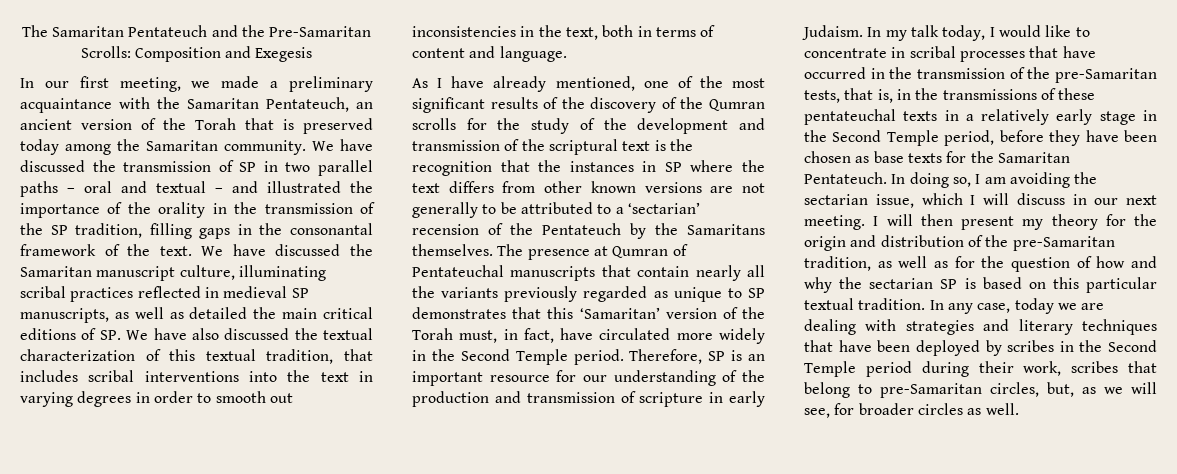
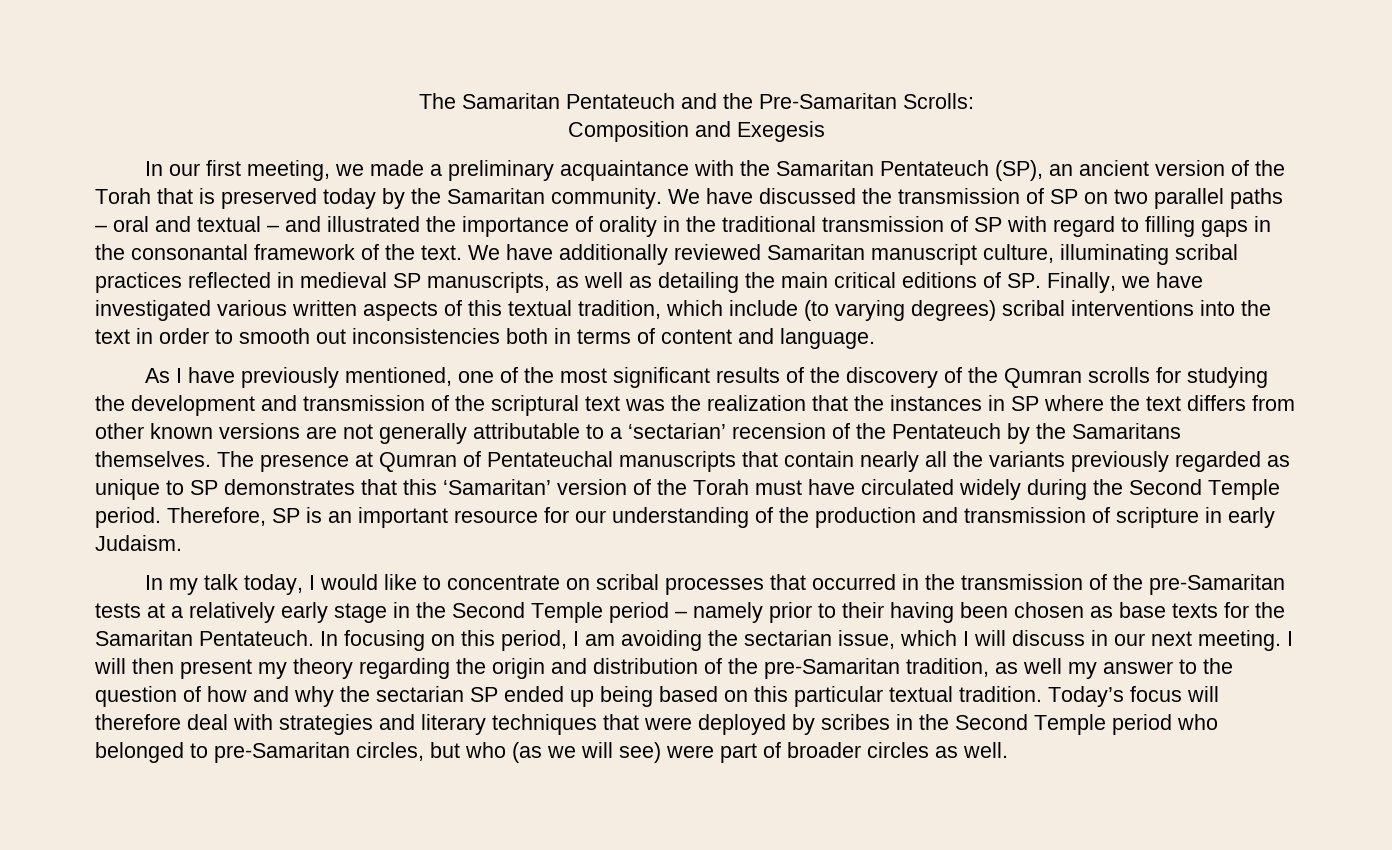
- The Samaritan Pentateuch and the Pre-Samaritan Scrolls: Composition and Exegesis
+ The Samaritan Pentateuch and the Pre-Samaritan Scrolls:
+ Composition and Exegesis
- In our first meeting, we made a preliminary acquaintance with the Samaritan Pentateuch, an ancient version of the Torah that is preserved today among the Samaritan community.
+ In our first meeting, we made a preliminary acquaintance with the Samaritan Pentateuch (SP), an ancient version of the Torah that is preserved today by the Samaritan community.
- We have discussed the transmission of SP in two parallel paths – oral and textual – and illustrated the importance of the orality in the transmission of the SP tradition, filling gaps in the consonantal framework of the text.
+ We have discussed the transmission of SP on two parallel paths – oral and textual – and illustrated the importance of orality in the traditional transmission of SP with regard to filling gaps in the consonantal framework of the text.
- We have discussed the Samaritan manuscript culture, illuminating scribal practices reflected in medieval SP manuscripts, as well as detailed the main critical editions of SP. We have also discussed the textual characterization of this textual tradition, that includes scribal interventions into the text in varying degrees in order to smooth out inconsistencies in the text, both in terms of content and language.
+ We have additionally reviewed Samaritan manuscript culture, illuminating scribal practices reflected in medieval SP manuscripts, as well as detailing the main critical editions of SP. Finally, we have investigated various written aspects of this textual tradition, which include (to varying degrees) scribal interventions into the text in order to smooth out inconsistencies both in terms of content and language.
- As I have already mentioned, one of the most significant results of the discovery of the Qumran scrolls for the study of the development and transmission of the scriptural text is the recognition that the instances in SP where the text differs from other known versions are not generally to be attributed to a ‘sectarian’ recension of the Pentateuch by the Samaritans themselves.
+ As I have previously mentioned, one of the most significant results of the discovery of the Qumran scrolls for studying the development and transmission of the scriptural text was the realization that the instances in SP where the text differs from other known versions are not generally attributable to a ‘sectarian’ recension of the Pentateuch by the Samaritans themselves.
- The presence at Qumran of Pentateuchal manuscripts that contain nearly all the variants previously regarded as unique to SP demonstrates that this ‘Samaritan’ version of the Torah must, in fact, have circulated more widely in the Second Temple period.
+ The presence at Qumran of Pentateuchal manuscripts that contain nearly all the variants previously regarded as unique to SP demonstrates that this ‘Samaritan’ version of the Torah must have circulated widely during the Second Temple period.
- Therefore, SP is an important resource for our understanding of the production and transmission of scripture in early Judaism. In my talk today, I would like to concentrate in scribal processes that have occurred in the transmission of the pre-Samaritan tests, that is, in the transmissions of these pentateuchal texts in a relatively early stage in the Second Temple period, before they have been chosen as base texts for the Samaritan Pentateuch.
+ Therefore, SP is an important resource for our understanding of the production and transmission of scripture in early Judaism.
+ In my talk today, I would like to concentrate on scribal processes that occurred in the transmission of the pre-Samaritan tests at a relatively early stage in the Second Temple period – namely prior to their having been chosen as base texts for the Samaritan Pentateuch.
- In doing so, I am avoiding the sectarian issue, which I will discuss in our next meeting.
+ In focusing on this period, I am avoiding the sectarian issue, which I will discuss in our next meeting.
- I will then present my theory for the origin and distribution of the pre-Samaritan tradition, as well as for the question of how and why the sectarian SP is based on this particular textual tradition.
+ I will then present my theory regarding the origin and distribution of the pre-Samaritan tradition, as well my answer to the question of how and why the sectarian SP ended up being based on this particular textual tradition.
- In any case, today we are dealing with strategies and literary techniques that have been deployed by scribes in the Second Temple period during their work, scribes that belong to pre-Samaritan circles, but, as we will see, for broader circles as well.
+ Today’s focus will therefore deal with strategies and literary techniques that were deployed by scribes in the Second Temple period who belonged to pre-Samaritan circles, but who (as we will see) were part of broader circles as well.

